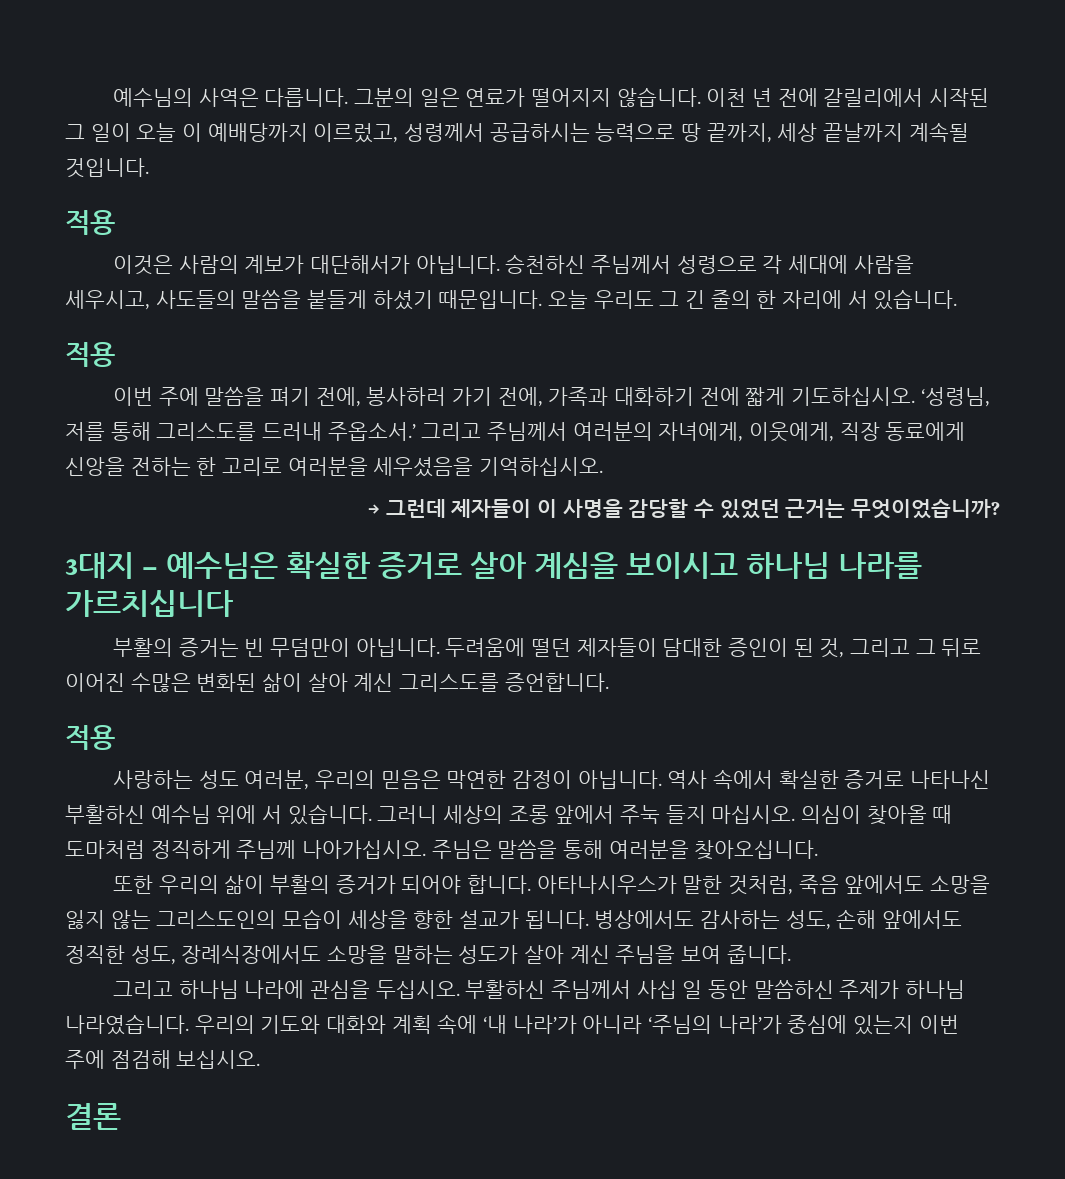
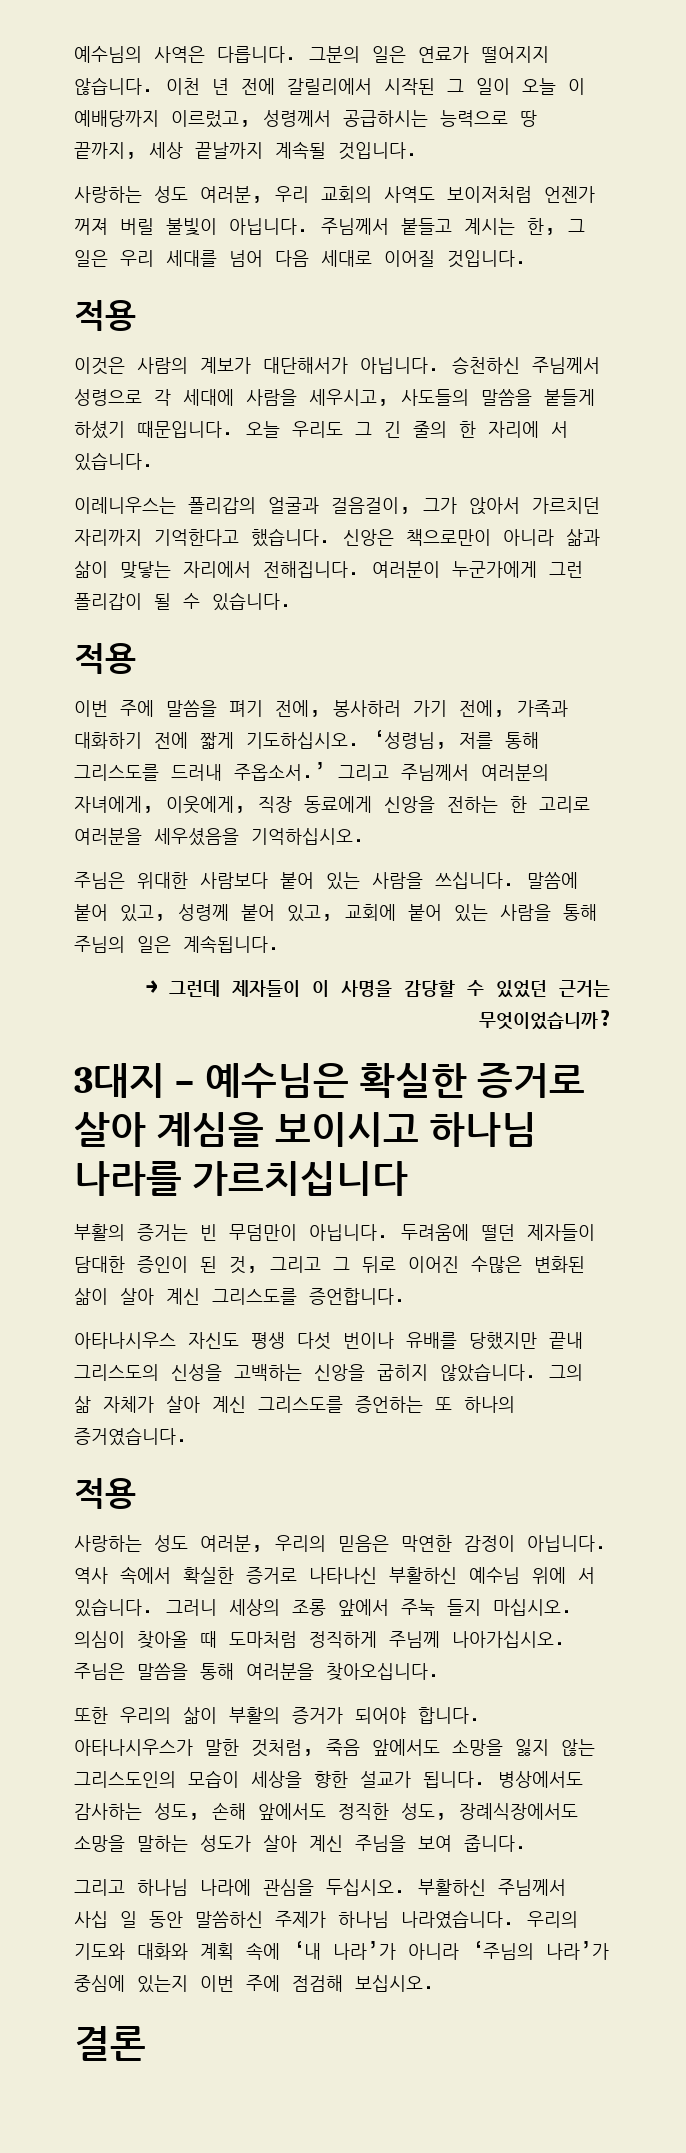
+ 사랑하는 성도 여러분, 우리 교회의 사역도 보이저처럼 언젠가 꺼져 버릴 불빛이 아닙니다. 주님께서 붙들고 계시는 한, 그 일은 우리 세대를 넘어 다음 세대로 이어질 것입니다.
+ 이레니우스는 폴리갑의 얼굴과 걸음걸이, 그가 앉아서 가르치던 자리까지 기억한다고 했습니다. 신앙은 책으로만이 아니라 삶과 삶이 맞닿는 자리에서 전해집니다. 여러분이 누군가에게 그런 폴리갑이 될 수 있습니다.
+ 주님은 위대한 사람보다 붙어 있는 사람을 쓰십니다. 말씀에 붙어 있고, 성령께 붙어 있고, 교회에 붙어 있는 사람을 통해 주님의 일은 계속됩니다.
+ 아타나시우스 자신도 평생 다섯 번이나 유배를 당했지만 끝내 그리스도의 신성을 고백하는 신앙을 굽히지 않았습니다. 그의 삶 자체가 살아 계신 그리스도를 증언하는 또 하나의 증거였습니다.

